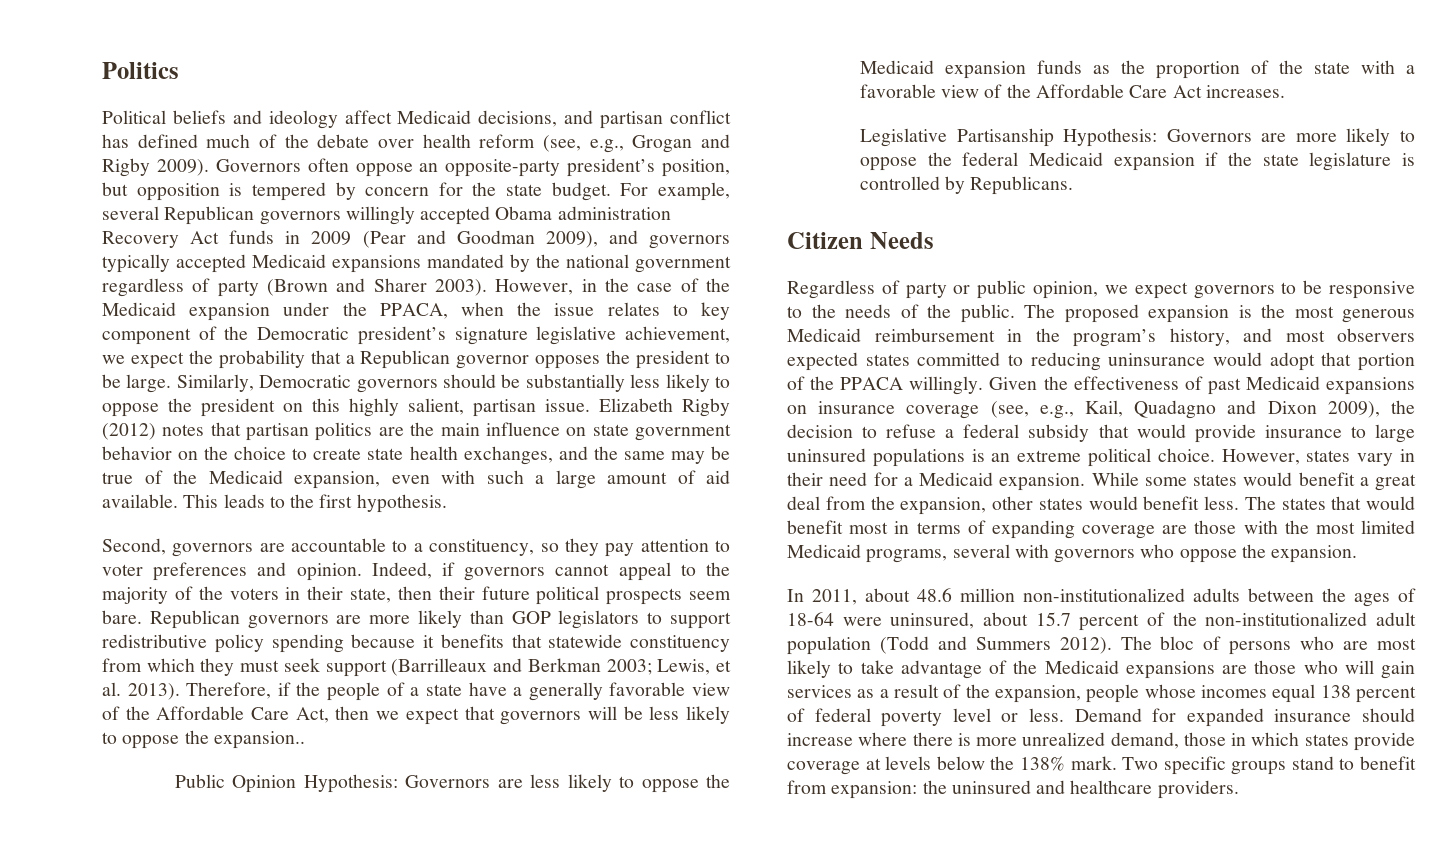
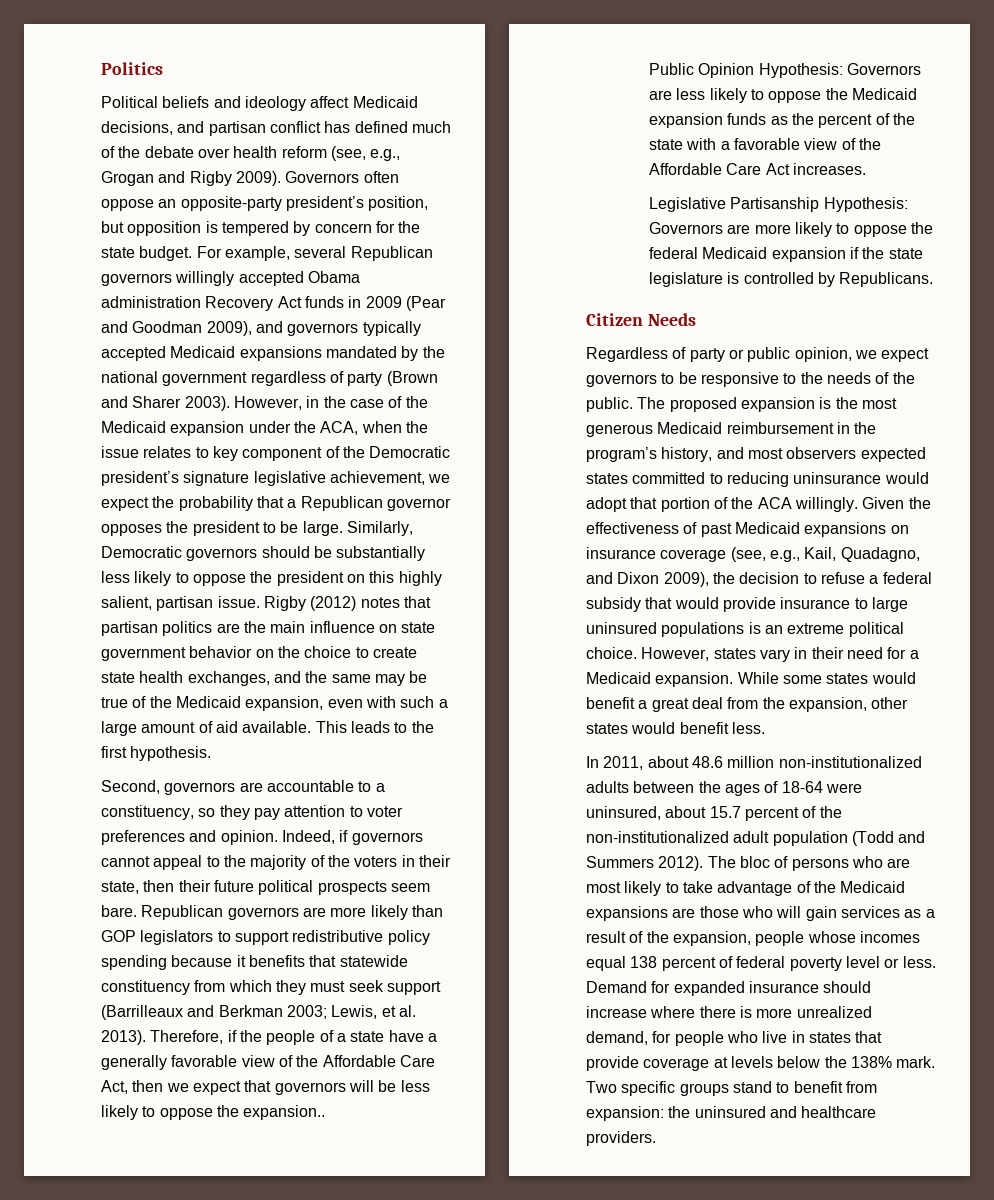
- However, in the case of the Medicaid expansion under the PPACA, when the issue relates to key component of the Democratic president’s signature legislative achievement, we expect the probability that a Republican governor opposes the president to be large.
+ However, in the case of the Medicaid expansion under the ACA, when the issue relates to key component of the Democratic president’s signature legislative achievement, we expect the probability that a Republican governor opposes the president to be large.
- Elizabeth Rigby (2012) notes that partisan politics are the main influence on state government behavior on the choice to create state health exchanges, and the same may be true of the Medicaid expansion, even with such a large amount of aid available.
+ Rigby (2012) notes that partisan politics are the main influence on state government behavior on the choice to create state health exchanges, and the same may be true of the Medicaid expansion, even with such a large amount of aid available.
- Public Opinion Hypothesis: Governors are less likely to oppose the Medicaid expansion funds as the proportion of the state with a favorable view of the Affordable Care Act increases.
+ Public Opinion Hypothesis: Governors are less likely to oppose the Medicaid expansion funds as the percent of the state with a favorable view of the Affordable Care Act increases.
- The proposed expansion is the most generous Medicaid reimbursement in the program’s history, and most observers expected states committed to reducing uninsurance would adopt that portion of the PPACA willingly.
+ The proposed expansion is the most generous Medicaid reimbursement in the program’s history, and most observers expected states committed to reducing uninsurance would adopt that portion of the ACA willingly.
- Given the effectiveness of past Medicaid expansions on insurance coverage (see, e.g., Kail, Quadagno and Dixon 2009), the decision to refuse a federal subsidy that would provide insurance to large uninsured populations is an extreme political choice.
+ Given the effectiveness of past Medicaid expansions on insurance coverage (see, e.g., Kail, Quadagno, and Dixon 2009), the decision to refuse a federal subsidy that would provide insurance to large uninsured populations is an extreme political choice.
- The states that would benefit most in terms of expanding coverage are those with the most limited Medicaid programs, several with governors who oppose the expansion.
- Demand for expanded insurance should increase where there is more unrealized demand, those in which states provide coverage at levels below the 138% mark.
+ Demand for expanded insurance should increase where there is more unrealized demand, for people who live in states that provide coverage at levels below the 138% mark.

